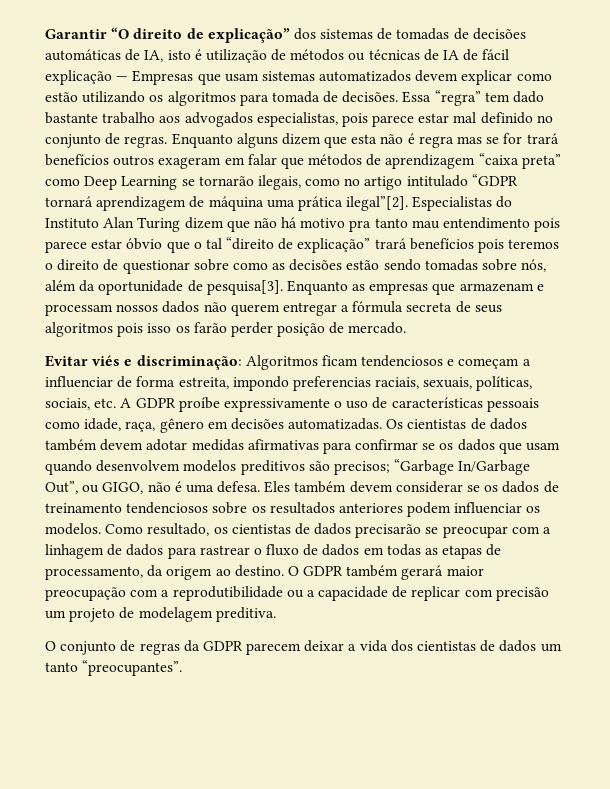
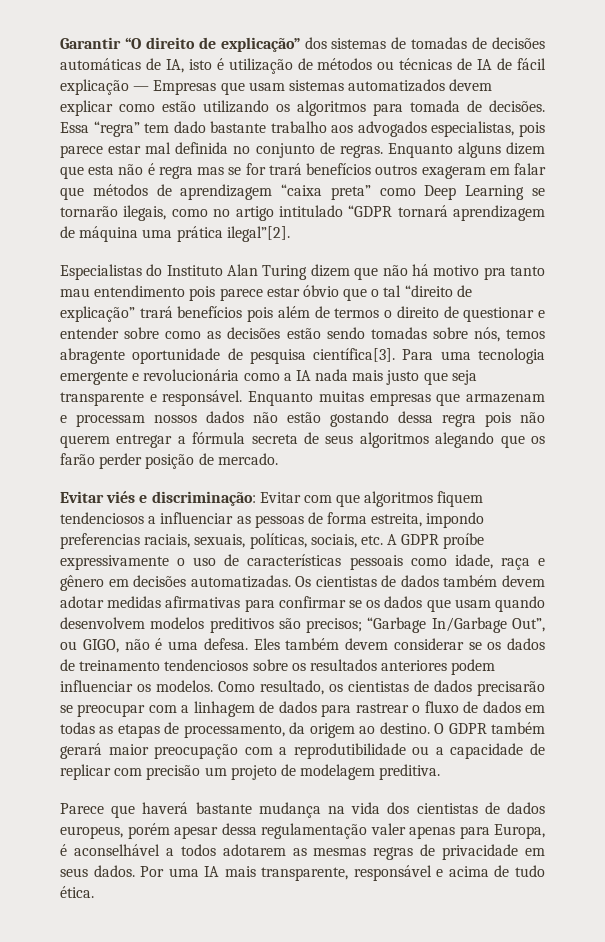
- Essa “regra” tem dado bastante trabalho aos advogados especialistas, pois parece estar mal definido no conjunto de regras.
+ Essa “regra” tem dado bastante trabalho aos advogados especialistas, pois parece estar mal definida no conjunto de regras.
- Enquanto alguns dizem que esta não é regra mas se for trará benefícios outros exageram em falar que métodos de aprendizagem “caixa preta” como Deep Learning se tornarão ilegais, como no artigo intitulado “GDPR tornará aprendizagem de máquina uma prática ilegal”[2]. Especialistas do Instituto Alan Turing dizem que não há motivo pra tanto mau entendimento pois parece estar óbvio que o tal “direito de explicação” trará benefícios pois teremos o direito de questionar sobre como as decisões estão sendo tomadas sobre nós, além da oportunidade de pesquisa[3]. Enquanto as empresas que armazenam e processam nossos dados não querem entregar a fórmula secreta de seus algoritmos pois isso os farão perder posição de mercado.
+ Enquanto alguns dizem que esta não é regra mas se for trará benefícios outros exageram em falar que métodos de aprendizagem “caixa preta” como Deep Learning se tornarão ilegais, como no artigo intitulado “GDPR tornará aprendizagem de máquina uma prática ilegal”[2].
+ Especialistas do Instituto Alan Turing dizem que não há motivo pra tanto mau entendimento pois parece estar óbvio que o tal “direito de explicação” trará benefícios pois além de termos o direito de questionar e entender sobre como as decisões estão sendo tomadas sobre nós, temos abragente oportunidade de pesquisa científica[3]. Para uma tecnologia emergente e revolucionária como a IA nada mais justo que seja transparente e responsável. Enquanto muitas empresas que armazenam e processam nossos dados não estão gostando dessa regra pois não querem entregar a fórmula secreta de seus algoritmos alegando que os farão perder posição de mercado.
- Evitar viés e discriminação: Algoritmos ficam tendenciosos e começam a influenciar de forma estreita, impondo preferencias raciais, sexuais, políticas, sociais, etc. A GDPR proíbe expressivamente o uso de características pessoais como idade, raça, gênero em decisões automatizadas.
+ Evitar viés e discriminação: Evitar com que algoritmos fiquem tendenciosos a influenciar as pessoas de forma estreita, impondo preferencias raciais, sexuais, políticas, sociais, etc. A GDPR proíbe expressivamente o uso de características pessoais como idade, raça e gênero em decisões automatizadas.
- O conjunto de regras da GDPR parecem deixar a vida dos cientistas de dados um tanto “preocupantes”.
+ Parece que haverá bastante mudança na vida dos cientistas de dados europeus, porém apesar dessa regulamentação valer apenas para Europa, é aconselhável a todos adotarem as mesmas regras de privacidade em seus dados. Por uma IA mais transparente, responsável e acima de tudo ética.

